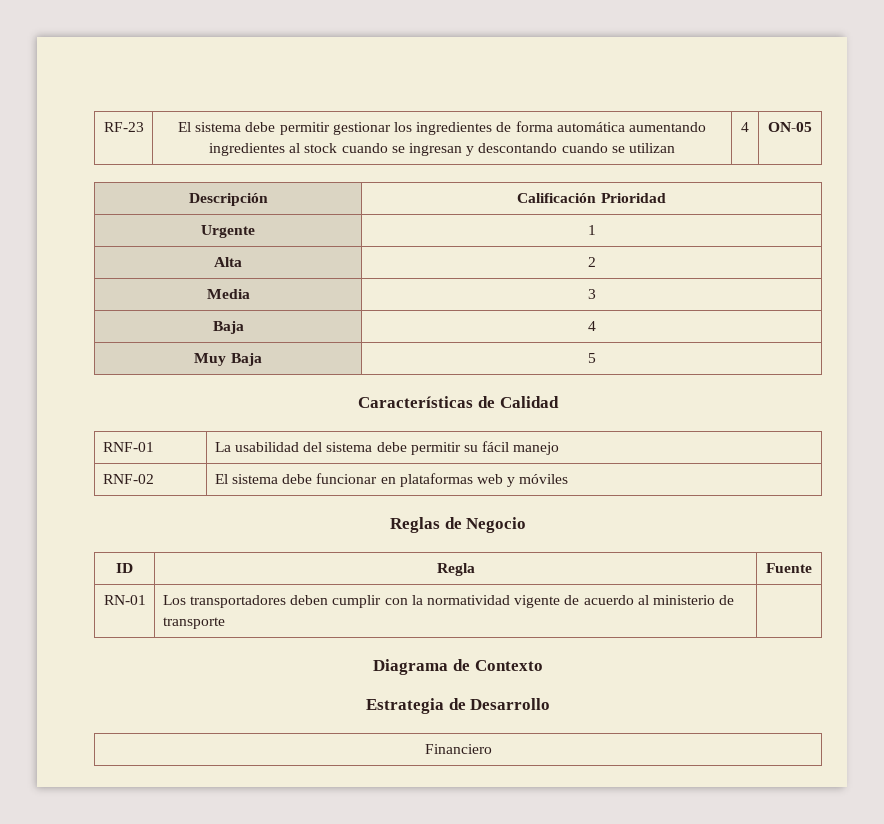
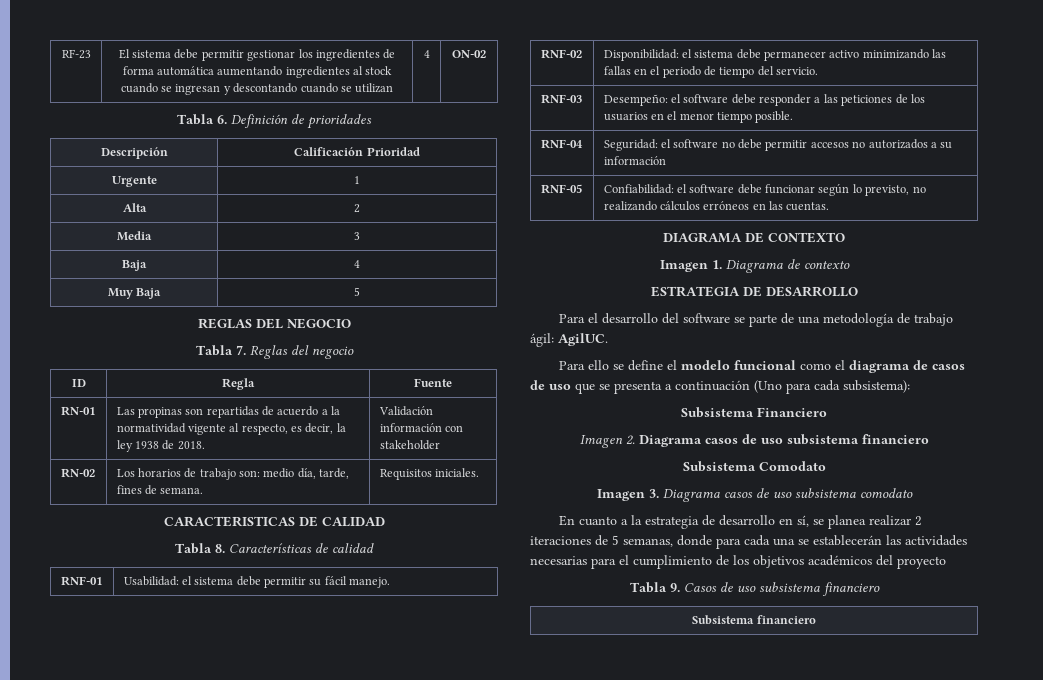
- RF-23 | El sistema debe permitir gestionar los ingredientes de forma automática aumentando ingredientes al stock cuando se ingresan y descontando cuando se utilizan | 4 | ON-05
+ RF-23 | El sistema debe permitir gestionar los ingredientes de forma automática aumentando ingredientes al stock cuando se ingresan y descontando cuando se utilizan | 4 | ON-02
+ Tabla 6. Definición de prioridades
- Características de Calidad
- RNF-01 | La usabilidad del sistema debe permitir su fácil manejo
- RNF-02 | El sistema debe funcionar en plataformas web y móviles
- Reglas de Negocio
+ REGLAS DEL NEGOCIO
+ Tabla 7. Reglas del negocio
  ID | Regla | Fuente
- RN-01 | Los transportadores deben cumplir con la normatividad vigente de acuerdo al ministerio de transporte |
- Diagrama de Contexto
- Estrategia de Desarrollo
- Financiero
+ RN-01 | Las propinas son repartidas de acuerdo a la normatividad vigente al respecto, es decir, la ley 1938 de 2018. | Validación información con stakeholder
+ RN-02 | Los horarios de trabajo son: medio día, tarde, fines de semana. | Requisitos iniciales.
+ CARACTERISTICAS DE CALIDAD
+ Tabla 8. Características de calidad
+ RNF-01 | Usabilidad: el sistema debe permitir su fácil manejo.
+ RNF-02 | Disponibilidad: el sistema debe permanecer activo minimizando las fallas en el periodo de tiempo del servicio.
+ RNF-03 | Desempeño: el software debe responder a las peticiones de los usuarios en el menor tiempo posible.
+ RNF-04 | Seguridad: el software no debe permitir accesos no autorizados a su información
+ RNF-05 | Confiabilidad: el software debe funcionar según lo previsto, no realizando cálculos erróneos en las cuentas.
+ DIAGRAMA DE CONTEXTO
+ Imagen 1. Diagrama de contexto
+ ESTRATEGIA DE DESARROLLO
+ Para el desarrollo del software se parte de una metodología de trabajo ágil: AgilUC.
+ Para ello se define el modelo funcional como el diagrama de casos de uso que se presenta a continuación (Uno para cada subsistema):
+ Subsistema Financiero
+ Imagen 2. Diagrama casos de uso subsistema financiero
+ Subsistema Comodato
+ Imagen 3. Diagrama casos de uso subsistema comodato
+ En cuanto a la estrategia de desarrollo en sí, se planea realizar 2 iteraciones de 5 semanas, donde para cada una se establecerán las actividades necesarias para el cumplimiento de los objetivos académicos del proyecto
+ Tabla 9. Casos de uso subsistema financiero
+ Subsistema financiero

